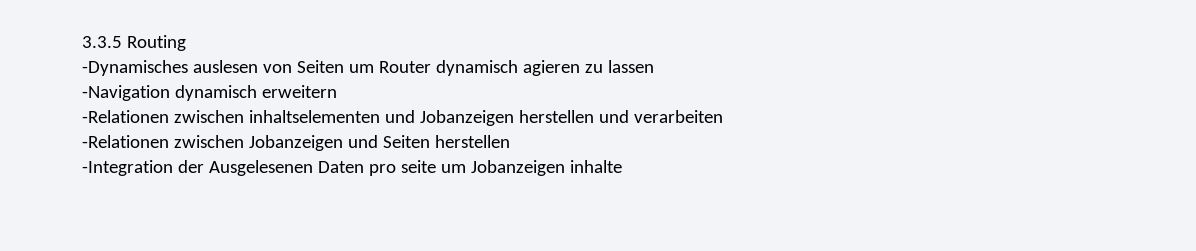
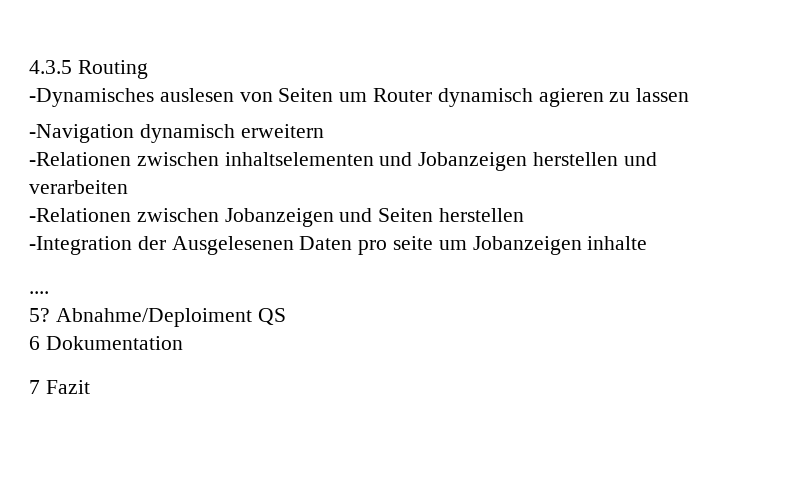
- 3.3.5 Routing
+ 4.3.5 Routing
+ ....
+ 5? Abnahme/Deploiment QS
+ 6 Dokumentation
+ 7 Fazit

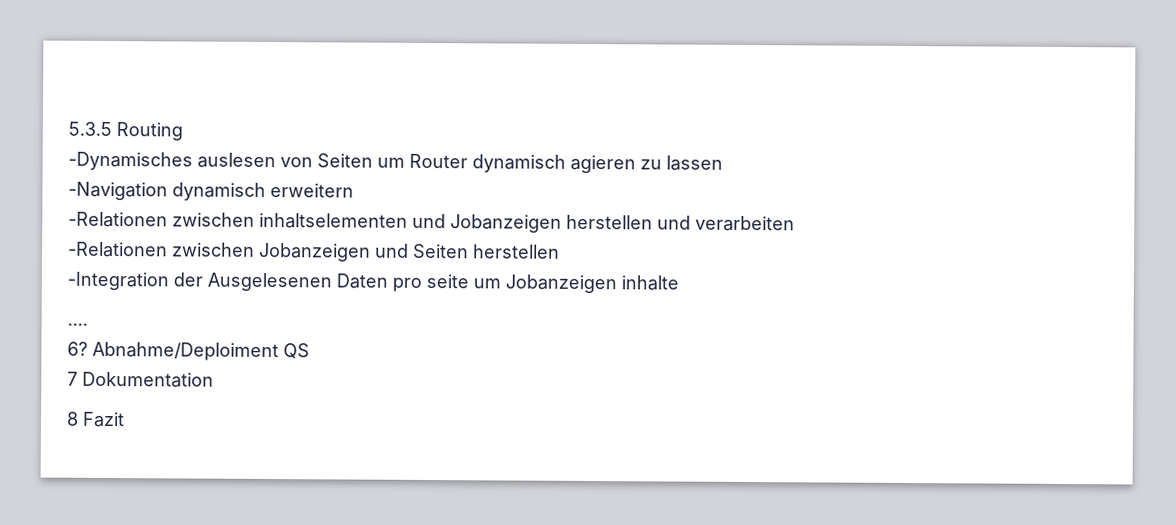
- 4.3.5 Routing
+ 5.3.5 Routing
- 5?
+ 6?
- 6 Dokumentation
+ 7 Dokumentation
- 7 Fazit
+ 8 Fazit

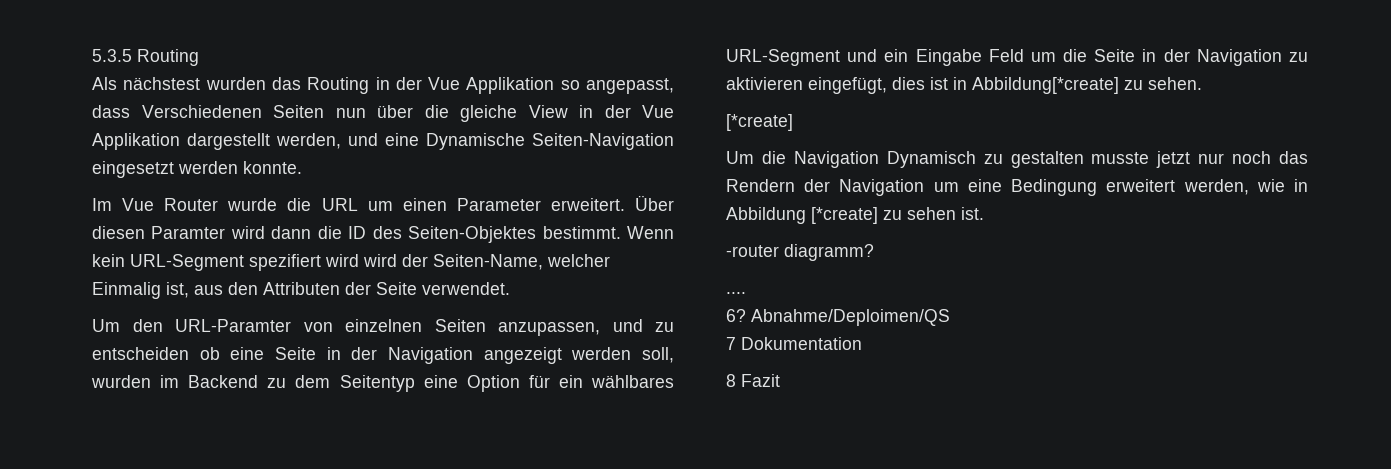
- -Dynamisches auslesen von Seiten um Router dynamisch agieren zu lassen
- -Navigation dynamisch erweitern
- -Relationen zwischen inhaltselementen und Jobanzeigen herstellen und verarbeiten
- -Relationen zwischen Jobanzeigen und Seiten herstellen
- -Integration der Ausgelesenen Daten pro seite um Jobanzeigen inhalte
+ Als nächstest wurden das Routing in der Vue Applikation so angepasst, dass Verschiedenen Seiten nun über die gleiche View in der Vue Applikation dargestellt werden, und eine Dynamische Seiten-Navigation eingesetzt werden konnte.
+ Im Vue Router wurde die URL um einen Parameter erweitert. Über diesen Paramter wird dann die ID des Seiten-Objektes bestimmt. Wenn kein URL-Segment spezifiert wird wird der Seiten-Name, welcher Einmalig ist, aus den Attributen der Seite verwendet.
+ Um den URL-Paramter von einzelnen Seiten anzupassen, und zu entscheiden ob eine Seite in der Navigation angezeigt werden soll, wurden im Backend zu dem Seitentyp eine Option für ein wählbares URL-Segment und ein Eingabe Feld um die Seite in der Navigation zu aktivieren eingefügt, dies ist in Abbildung[*create] zu sehen.
+ [*create]
+ Um die Navigation Dynamisch zu gestalten musste jetzt nur noch das Rendern der Navigation um eine Bedingung erweitert werden, wie in Abbildung [*create] zu sehen ist.
+ -router diagramm?
- Abnahme/Deploiment QS
+ Abnahme/Deploimen/QS

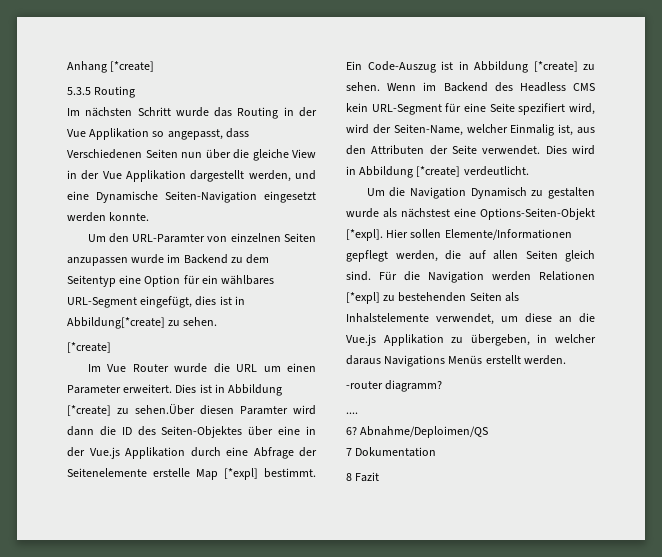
+ Anhang [*create]
- Als nächstest wurden das Routing in der Vue Applikation so angepasst, dass Verschiedenen Seiten nun über die gleiche View in der Vue Applikation dargestellt werden, und eine Dynamische Seiten-Navigation eingesetzt werden konnte.
+ Im nächsten Schritt wurde das Routing in der Vue Applikation so angepasst, dass Verschiedenen Seiten nun über die gleiche View in der Vue Applikation dargestellt werden, und eine Dynamische Seiten-Navigation eingesetzt werden konnte.
+ Um den URL-Paramter von einzelnen Seiten anzupassen wurde im Backend zu dem Seitentyp eine Option für ein wählbares URL-Segment eingefügt, dies ist in Abbildung[*create] zu sehen.
+ [*create]
- Über diesen Paramter wird dann die ID des Seiten-Objektes bestimmt. Wenn kein URL-Segment spezifiert wird wird der Seiten-Name, welcher Einmalig ist, aus den Attributen der Seite verwendet.
- Um den URL-Paramter von einzelnen Seiten anzupassen, und zu entscheiden ob eine Seite in der Navigation angezeigt werden soll, wurden im Backend zu dem Seitentyp eine Option für ein wählbares URL-Segment und ein Eingabe Feld um die Seite in der Navigation zu aktivieren eingefügt, dies ist in Abbildung[*create] zu sehen.
- [*create]
+ Dies ist in Abbildung [*create] zu sehen.Über diesen Paramter wird dann die ID des Seiten-Objektes über eine in der Vue.js Applikation durch eine Abfrage der Seitenelemente erstelle Map [*expl] bestimmt. Ein Code-Auszug ist in Abbildung [*create] zu sehen. Wenn im Backend des Headless CMS kein URL-Segment für eine Seite spezifiert wird, wird der Seiten-Name, welcher Einmalig ist, aus den Attributen der Seite verwendet. Dies wird in Abbildung [*create] verdeutlicht.
- Um die Navigation Dynamisch zu gestalten musste jetzt nur noch das Rendern der Navigation um eine Bedingung erweitert werden, wie in Abbildung [*create] zu sehen ist.
+ Um die Navigation Dynamisch zu gestalten wurde als nächstest eine Options-Seiten-Objekt [*expl]. Hier sollen Elemente/Informationen gepflegt werden, die auf allen Seiten gleich sind. Für die Navigation werden Relationen [*expl] zu bestehenden Seiten als Inhalstelemente verwendet, um diese an die Vue.js Applikation zu übergeben, in welcher daraus Navigations Menüs erstellt werden.

